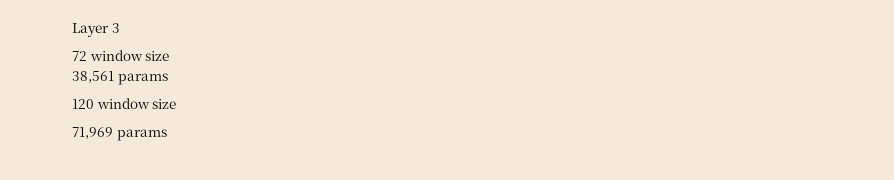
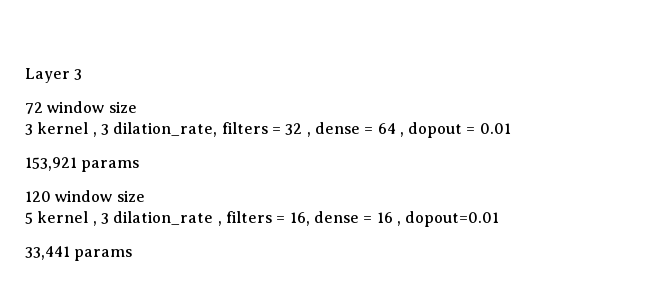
- 38,561 params
+ 3 kernel , 3 dilation_rate, filters = 32 , dense = 64 , dopout = 0.01
+ 153,921 params
  120 window size
- 71,969 params
+ 5 kernel , 3 dilation_rate , filters = 16, dense = 16 , dopout=0.01
+ 33,441 params

